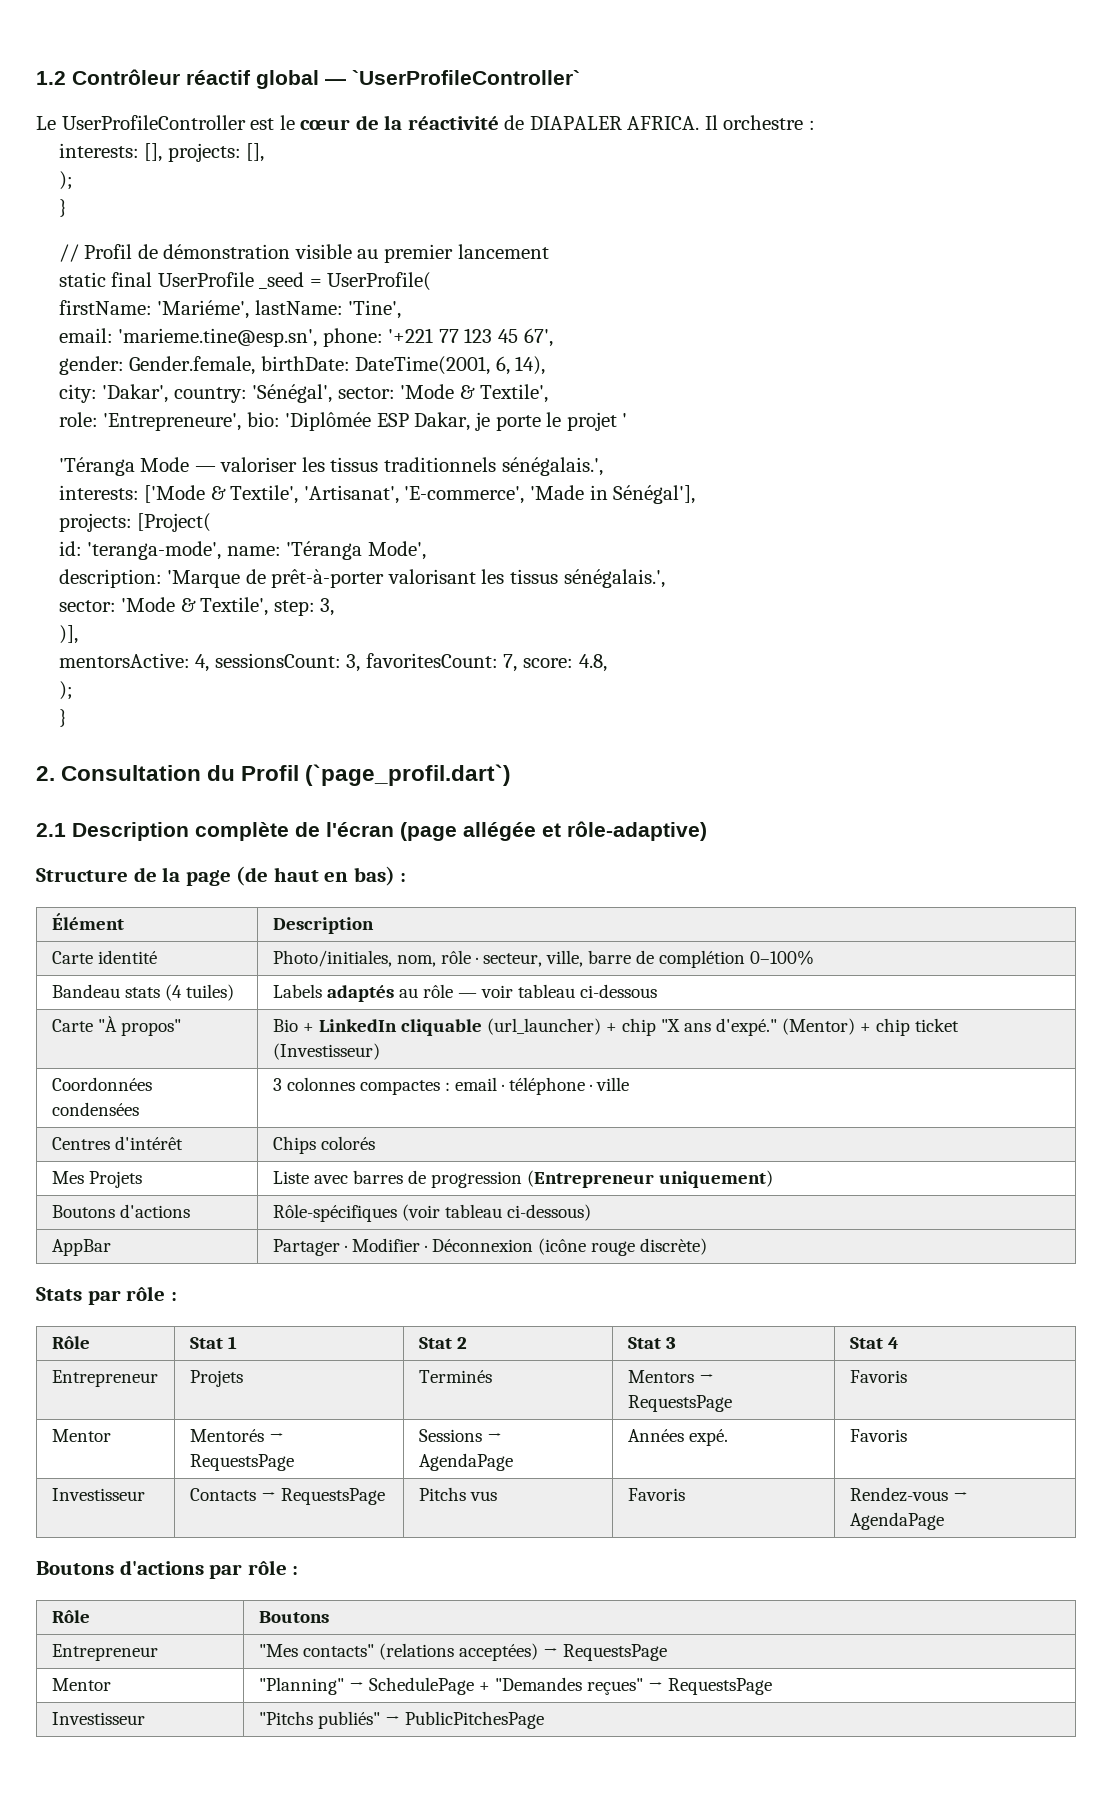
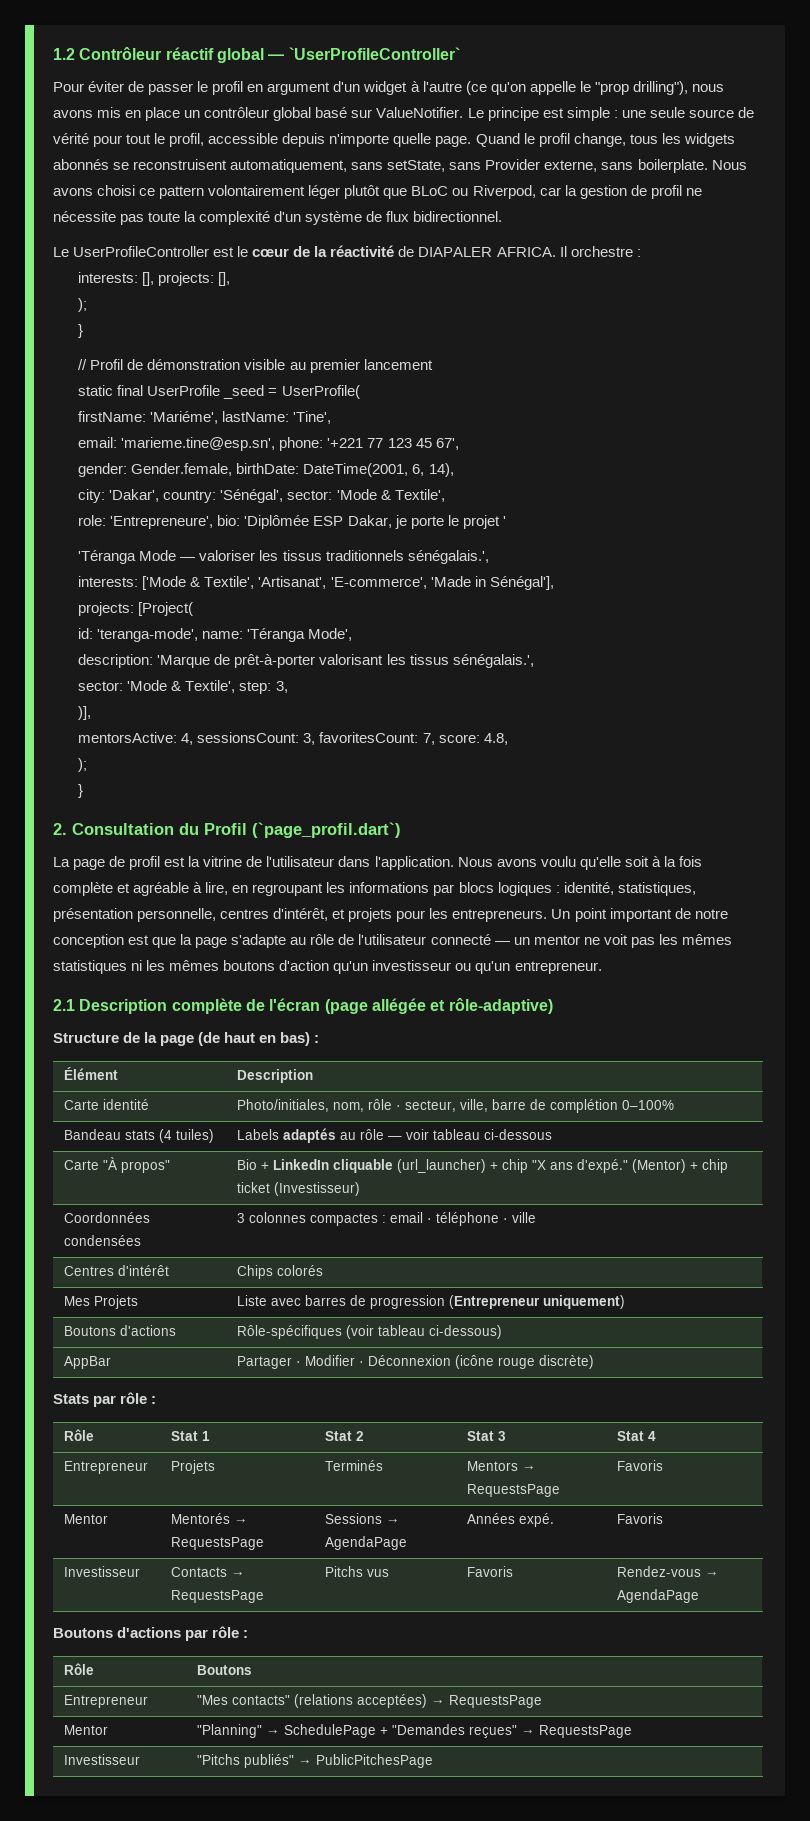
+ Pour éviter de passer le profil en argument d'un widget à l'autre (ce qu'on appelle le "prop drilling"), nous avons mis en place un contrôleur global basé sur ValueNotifier. Le principe est simple : une seule source de vérité pour tout le profil, accessible depuis n'importe quelle page. Quand le profil change, tous les widgets abonnés se reconstruisent automatiquement, sans setState, sans Provider externe, sans boilerplate. Nous avons choisi ce pattern volontairement léger plutôt que BLoC ou Riverpod, car la gestion de profil ne nécessite pas toute la complexité d'un système de flux bidirectionnel.
+ La page de profil est la vitrine de l'utilisateur dans l'application. Nous avons voulu qu'elle soit à la fois complète et agréable à lire, en regroupant les informations par blocs logiques : identité, statistiques, présentation personnelle, centres d'intérêt, et projets pour les entrepreneurs. Un point important de notre conception est que la page s'adapte au rôle de l'utilisateur connecté — un mentor ne voit pas les mêmes statistiques ni les mêmes boutons d'action qu'un investisseur ou qu'un entrepreneur.

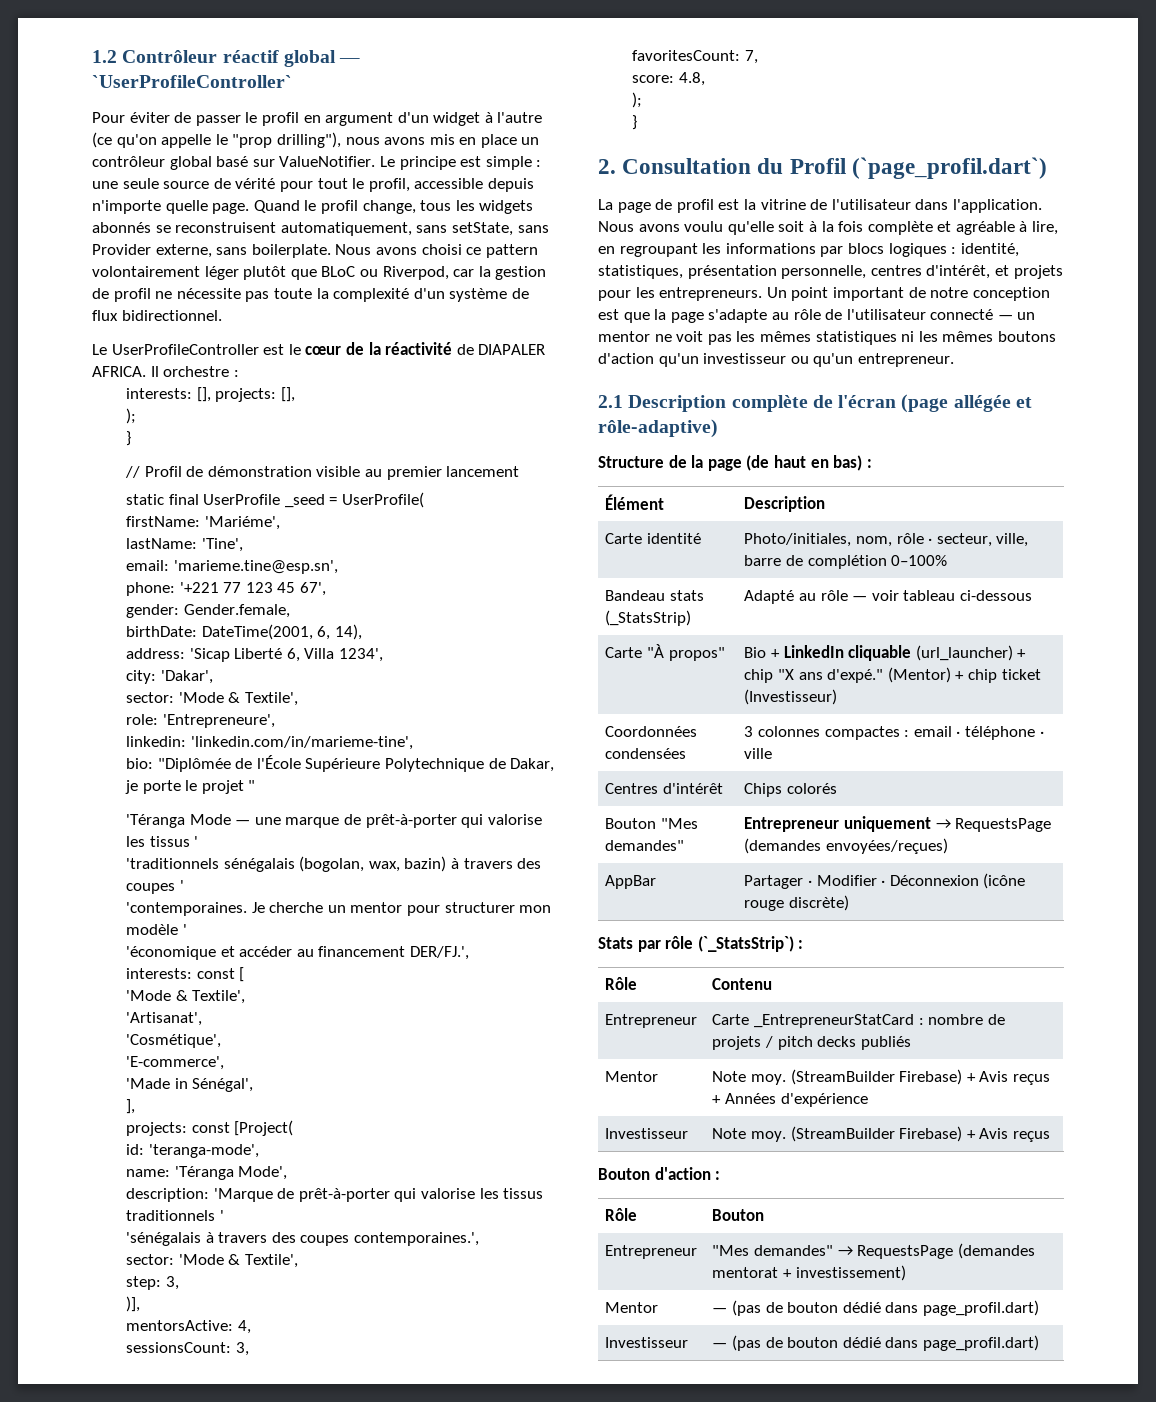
- firstName: 'Mariéme', lastName: 'Tine',
+ firstName: 'Mariéme',
+ lastName: 'Tine',
- email: 'marieme.tine@esp.sn', phone: '+221 77 123 45 67',
+ email: 'marieme.tine@esp.sn',
+ phone: '+221 77 123 45 67',
- gender: Gender.female, birthDate: DateTime(2001, 6, 14),
+ gender: Gender.female,
+ birthDate: DateTime(2001, 6, 14),
+ address: 'Sicap Liberté 6, Villa 1234',
- city: 'Dakar', country: 'Sénégal', sector: 'Mode & Textile',
+ city: 'Dakar',
+ sector: 'Mode & Textile',
- role: 'Entrepreneure', bio: 'Diplômée ESP Dakar, je porte le projet '
+ role: 'Entrepreneure',
+ linkedin: 'linkedin.com/in/marieme-tine',
+ bio: "Diplômée de l'École Supérieure Polytechnique de Dakar, je porte le projet "
- 'Téranga Mode — valoriser les tissus traditionnels sénégalais.',
- interests: ['Mode & Textile', 'Artisanat', 'E-commerce', 'Made in Sénégal'],
- projects: [Project(
+ 'Téranga Mode — une marque de prêt-à-porter qui valorise les tissus '
+ 'traditionnels sénégalais (bogolan, wax, bazin) à travers des coupes '
+ 'contemporaines. Je cherche un mentor pour structurer mon modèle '
+ 'économique et accéder au financement DER/FJ.',
+ interests: const [
+ 'Mode & Textile',
+ 'Artisanat',
+ 'Cosmétique',
+ 'E-commerce',
+ 'Made in Sénégal',
+ ],
+ projects: const [Project(
- id: 'teranga-mode', name: 'Téranga Mode',
+ id: 'teranga-mode',
+ name: 'Téranga Mode',
- description: 'Marque de prêt-à-porter valorisant les tissus sénégalais.',
- sector: 'Mode & Textile', step: 3,
+ description: 'Marque de prêt-à-porter qui valorise les tissus traditionnels '
+ 'sénégalais à travers des coupes contemporaines.',
+ sector: 'Mode & Textile',
+ step: 3,
- mentorsActive: 4, sessionsCount: 3, favoritesCount: 7, score: 4.8,
+ mentorsActive: 4,
+ sessionsCount: 3,
+ favoritesCount: 7,
+ score: 4.8,
- Bandeau stats (4 tuiles) | Labels adaptés au rôle — voir tableau ci-dessous
+ Bandeau stats (_StatsStrip) | Adapté au rôle — voir tableau ci-dessous
- Mes Projets | Liste avec barres de progression (Entrepreneur uniquement)
- Boutons d'actions | Rôle-spécifiques (voir tableau ci-dessous)
+ Bouton "Mes demandes" | Entrepreneur uniquement → RequestsPage (demandes envoyées/reçues)
- Stats par rôle :
- Rôle | Stat 1 | Stat 2 | Stat 3 | Stat 4
- Entrepreneur | Projets | Terminés | Mentors → RequestsPage | Favoris
- Mentor | Mentorés → RequestsPage | Sessions → AgendaPage | Années expé. | Favoris
- Investisseur | Contacts → RequestsPage | Pitchs vus | Favoris | Rendez-vous → AgendaPage
- Boutons d'actions par rôle :
- Rôle | Boutons
+ Stats par rôle (`_StatsStrip`) :
+ Rôle | Contenu
+ Entrepreneur | Carte _EntrepreneurStatCard : nombre de projets / pitch decks publiés
+ Mentor | Note moy. (StreamBuilder Firebase) + Avis reçus + Années d'expérience
+ Investisseur | Note moy. (StreamBuilder Firebase) + Avis reçus
+ Bouton d'action :
+ Rôle | Bouton
- Entrepreneur | "Mes contacts" (relations acceptées) → RequestsPage
- Mentor | "Planning" → SchedulePage + "Demandes reçues" → RequestsPage
- Investisseur | "Pitchs publiés" → PublicPitchesPage
+ Entrepreneur | "Mes demandes" → RequestsPage (demandes mentorat + investissement)
+ Mentor | — (pas de bouton dédié dans page_profil.dart)
+ Investisseur | — (pas de bouton dédié dans page_profil.dart)

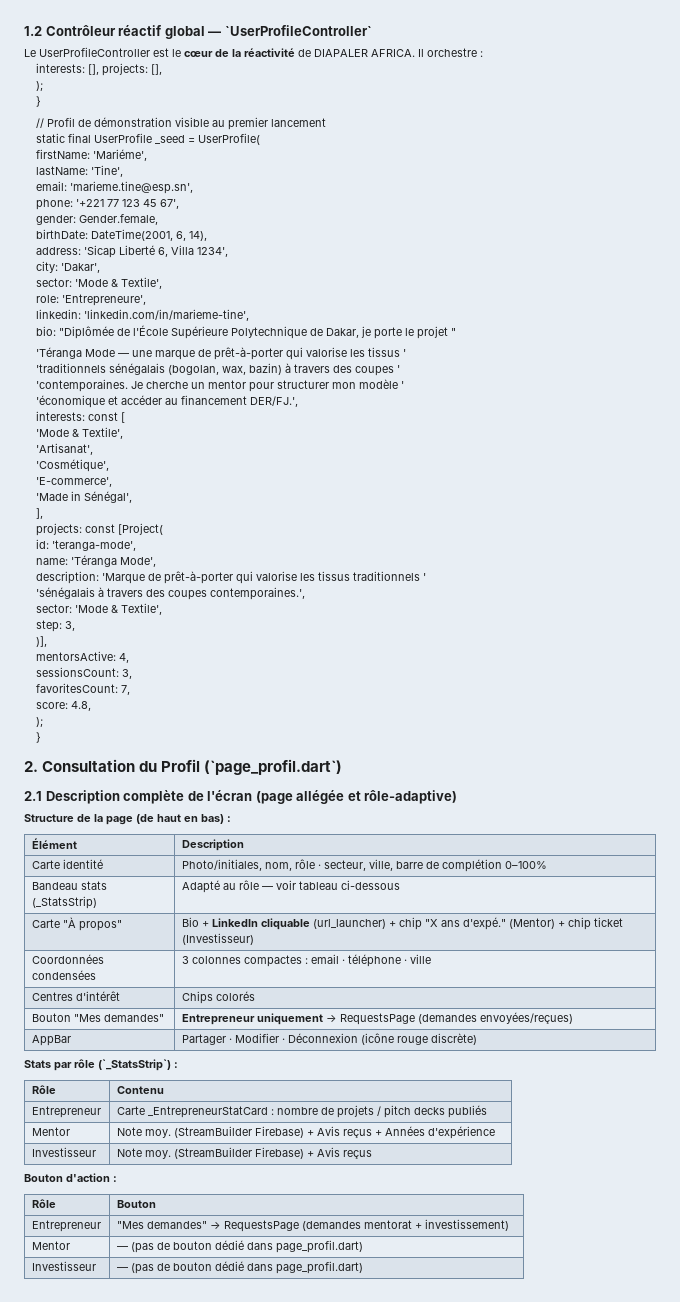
- Pour éviter de passer le profil en argument d'un widget à l'autre (ce qu'on appelle le "prop drilling"), nous avons mis en place un contrôleur global basé sur ValueNotifier. Le principe est simple : une seule source de vérité pour tout le profil, accessible depuis n'importe quelle page. Quand le profil change, tous les widgets abonnés se reconstruisent automatiquement, sans setState, sans Provider externe, sans boilerplate. Nous avons choisi ce pattern volontairement léger plutôt que BLoC ou Riverpod, car la gestion de profil ne nécessite pas toute la complexité d'un système de flux bidirectionnel.
- La page de profil est la vitrine de l'utilisateur dans l'application. Nous avons voulu qu'elle soit à la fois complète et agréable à lire, en regroupant les informations par blocs logiques : identité, statistiques, présentation personnelle, centres d'intérêt, et projets pour les entrepreneurs. Un point important de notre conception est que la page s'adapte au rôle de l'utilisateur connecté — un mentor ne voit pas les mêmes statistiques ni les mêmes boutons d'action qu'un investisseur ou qu'un entrepreneur.

